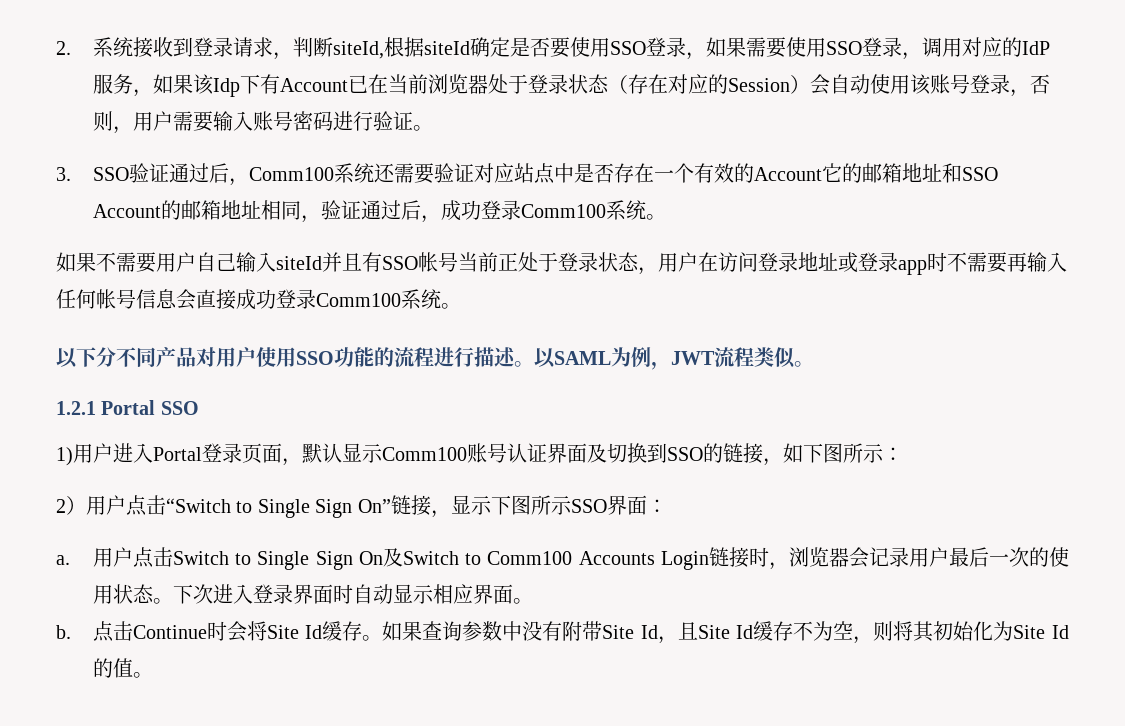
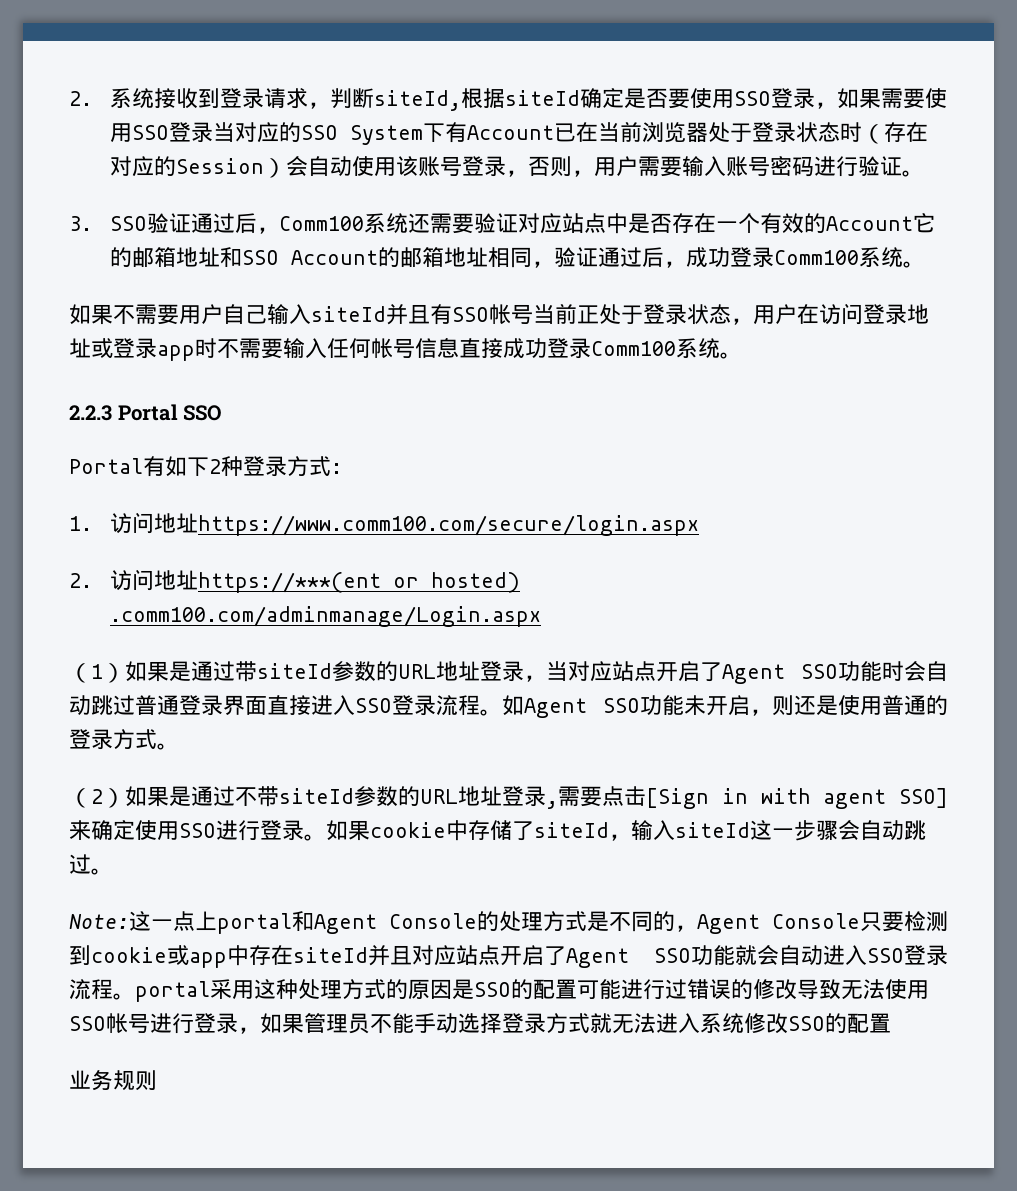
- 2.系统接收到登录请求，判断siteId,根据siteId确定是否要使用SSO登录，如果需要使用SSO登录，调用对应的IdP服务，如果该Idp下有Account已在当前浏览器处于登录状态（存在对应的Session）会自动使用该账号登录，否则，用户需要输入账号密码进行验证。
+ 2.系统接收到登录请求，判断siteId,根据siteId确定是否要使用SSO登录，如果需要使用SSO登录当对应的SSO System下有Account已在当前浏览器处于登录状态时（存在对应的Session）会自动使用该账号登录，否则，用户需要输入账号密码进行验证。
- 如果不需要用户自己输入siteId并且有SSO帐号当前正处于登录状态，用户在访问登录地址或登录app时不需要再输入任何帐号信息会直接成功登录Comm100系统。
+ 如果不需要用户自己输入siteId并且有SSO帐号当前正处于登录状态，用户在访问登录地址或登录app时不需要输入任何帐号信息直接成功登录Comm100系统。
- 以下分不同产品对用户使用SSO功能的流程进行描述。以SAML为例，JWT流程类似。
- 1.2.1 Portal SSO
- 1)用户进入Portal登录页面，默认显示Comm100账号认证界面及切换到SSO的链接，如下图所示：
- 2）用户点击“Switch to Single Sign On”链接，显示下图所示SSO界面：
- a.用户点击Switch to Single Sign On及Switch to Comm100 Accounts Login链接时，浏览器会记录用户最后一次的使用状态。下次进入登录界面时自动显示相应界面。
- b.点击Continue时会将Site Id缓存。如果查询参数中没有附带Site Id，且Site Id缓存不为空，则将其初始化为Site Id的值。
+ 2.2.3 Portal SSO
+ Portal有如下2种登录方式:
+ 1.访问地址https://www.comm100.com/secure/login.aspx
+ 2.访问地址https://***(ent or hosted) .comm100.com/adminmanage/Login.aspx
+ （1）如果是通过带siteId参数的URL地址登录，当对应站点开启了Agent SSO功能时会自动跳过普通登录界面直接进入SSO登录流程。如Agent SSO功能未开启，则还是使用普通的登录方式。
+ （2）如果是通过不带siteId参数的URL地址登录,需要点击[Sign in with agent SSO]来确定使用SSO进行登录。如果cookie中存储了siteId，输入siteId这一步骤会自动跳过。
+ Note:这一点上portal和Agent Console的处理方式是不同的，Agent Console只要检测到cookie或app中存在siteId并且对应站点开启了Agent SSO功能就会自动进入SSO登录流程。portal采用这种处理方式的原因是SSO的配置可能进行过错误的修改导致无法使用SSO帐号进行登录，如果管理员不能手动选择登录方式就无法进入系统修改SSO的配置
+ 业务规则

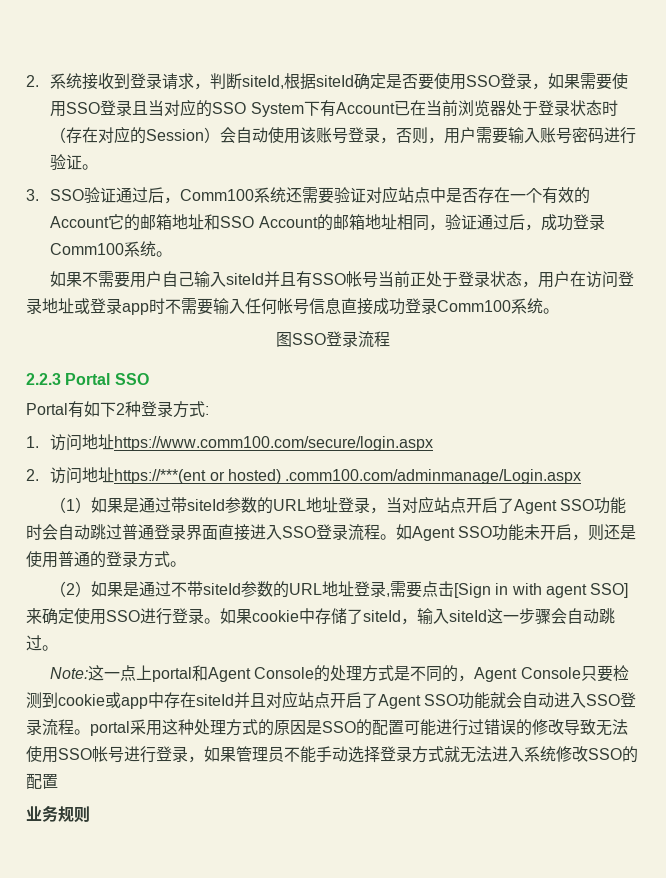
- 2.系统接收到登录请求，判断siteId,根据siteId确定是否要使用SSO登录，如果需要使用SSO登录当对应的SSO System下有Account已在当前浏览器处于登录状态时（存在对应的Session）会自动使用该账号登录，否则，用户需要输入账号密码进行验证。
+ 2.系统接收到登录请求，判断siteId,根据siteId确定是否要使用SSO登录，如果需要使用SSO登录且当对应的SSO System下有Account已在当前浏览器处于登录状态时（存在对应的Session）会自动使用该账号登录，否则，用户需要输入账号密码进行验证。
+ 图SSO登录流程

